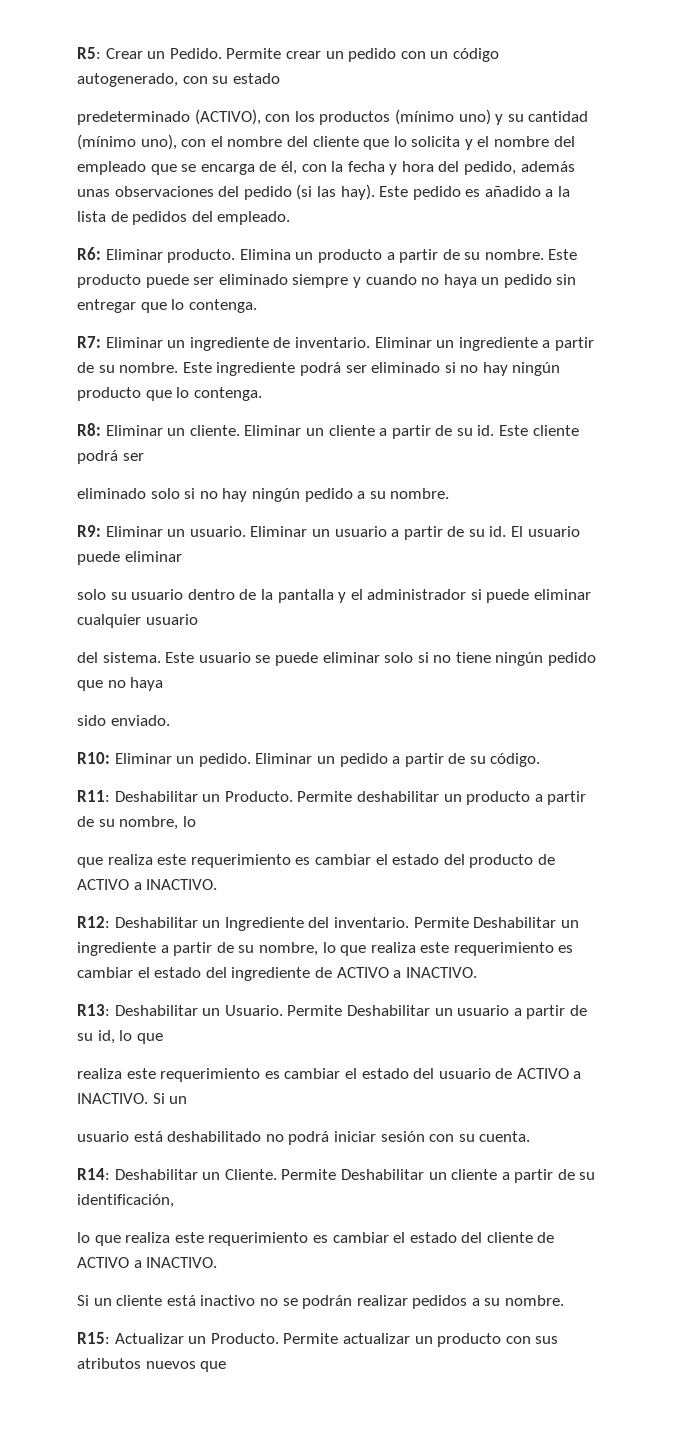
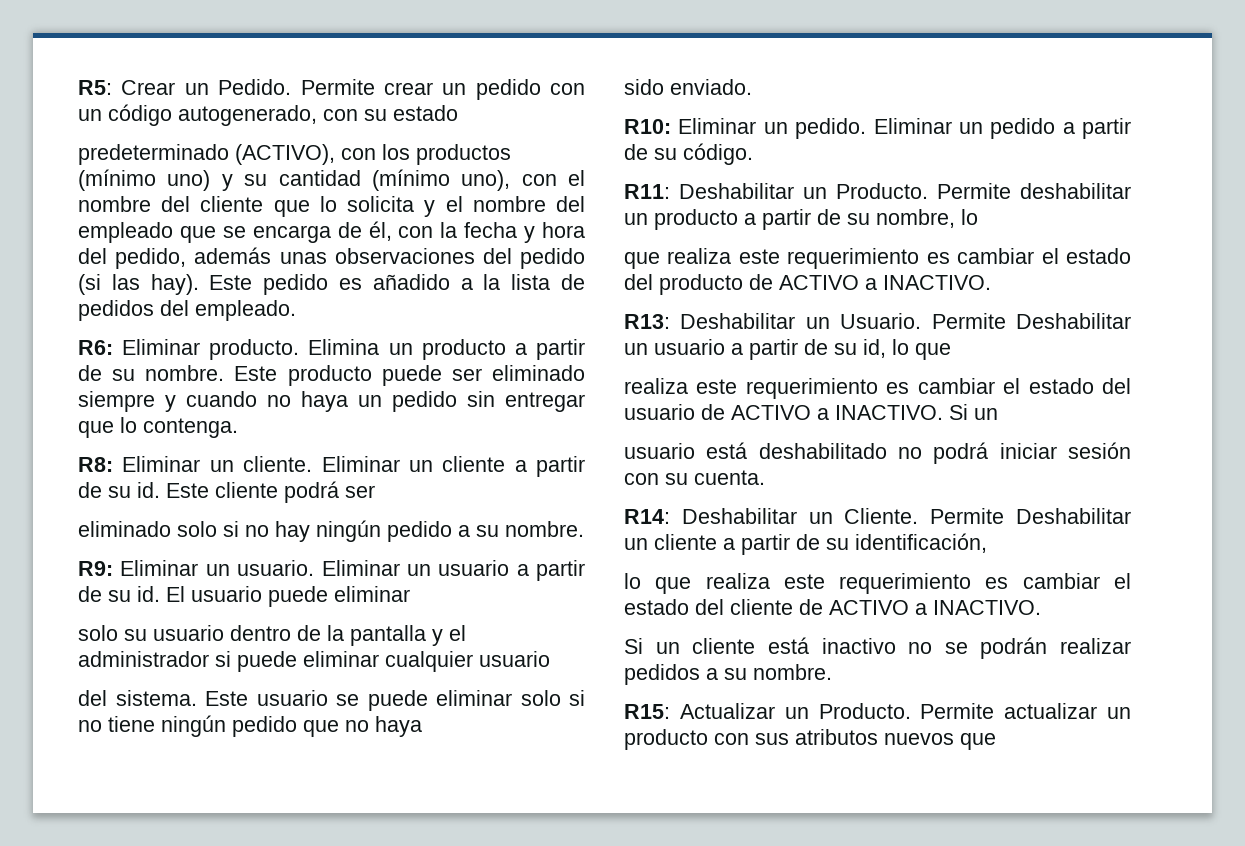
- R7: Eliminar un ingrediente de inventario. Eliminar un ingrediente a partir de su nombre. Este ingrediente podrá ser eliminado si no hay ningún producto que lo contenga.
- R12: Deshabilitar un Ingrediente del inventario. Permite Deshabilitar un ingrediente a partir de su nombre, lo que realiza este requerimiento es cambiar el estado del ingrediente de ACTIVO a INACTIVO.

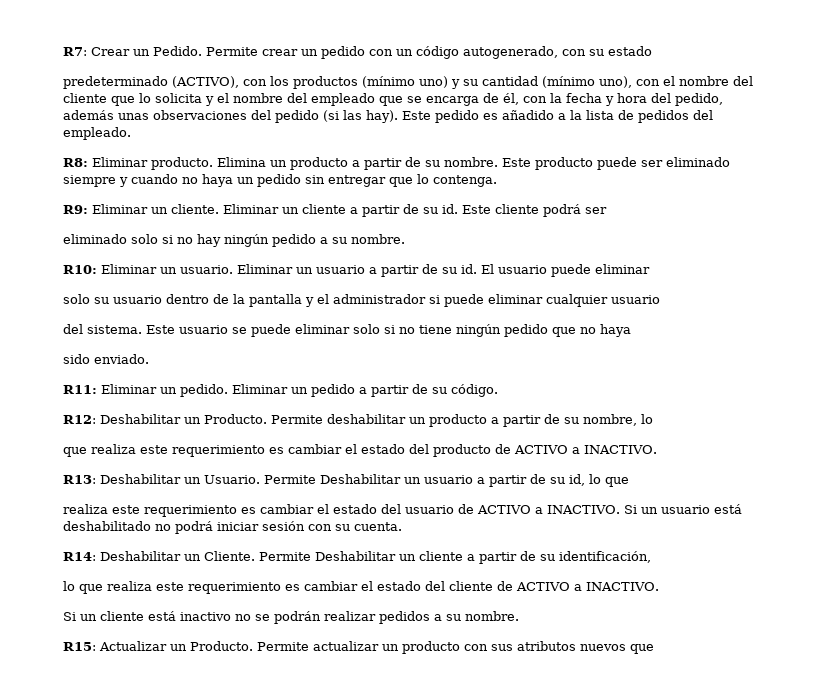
- R5: Crear un Pedido.
+ R7: Crear un Pedido.
- R6: Eliminar producto.
+ R8: Eliminar producto.
- R8: Eliminar un cliente.
+ R9: Eliminar un cliente.
- R9: Eliminar un usuario.
+ R10: Eliminar un usuario.
- R10: Eliminar un pedido.
+ R11: Eliminar un pedido.
- R11: Deshabilitar un Producto.
+ R12: Deshabilitar un Producto.
- realiza este requerimiento es cambiar el estado del usuario de ACTIVO a INACTIVO. Si un
- usuario está deshabilitado no podrá iniciar sesión con su cuenta.
+ realiza este requerimiento es cambiar el estado del usuario de ACTIVO a INACTIVO. Si un usuario está deshabilitado no podrá iniciar sesión con su cuenta.

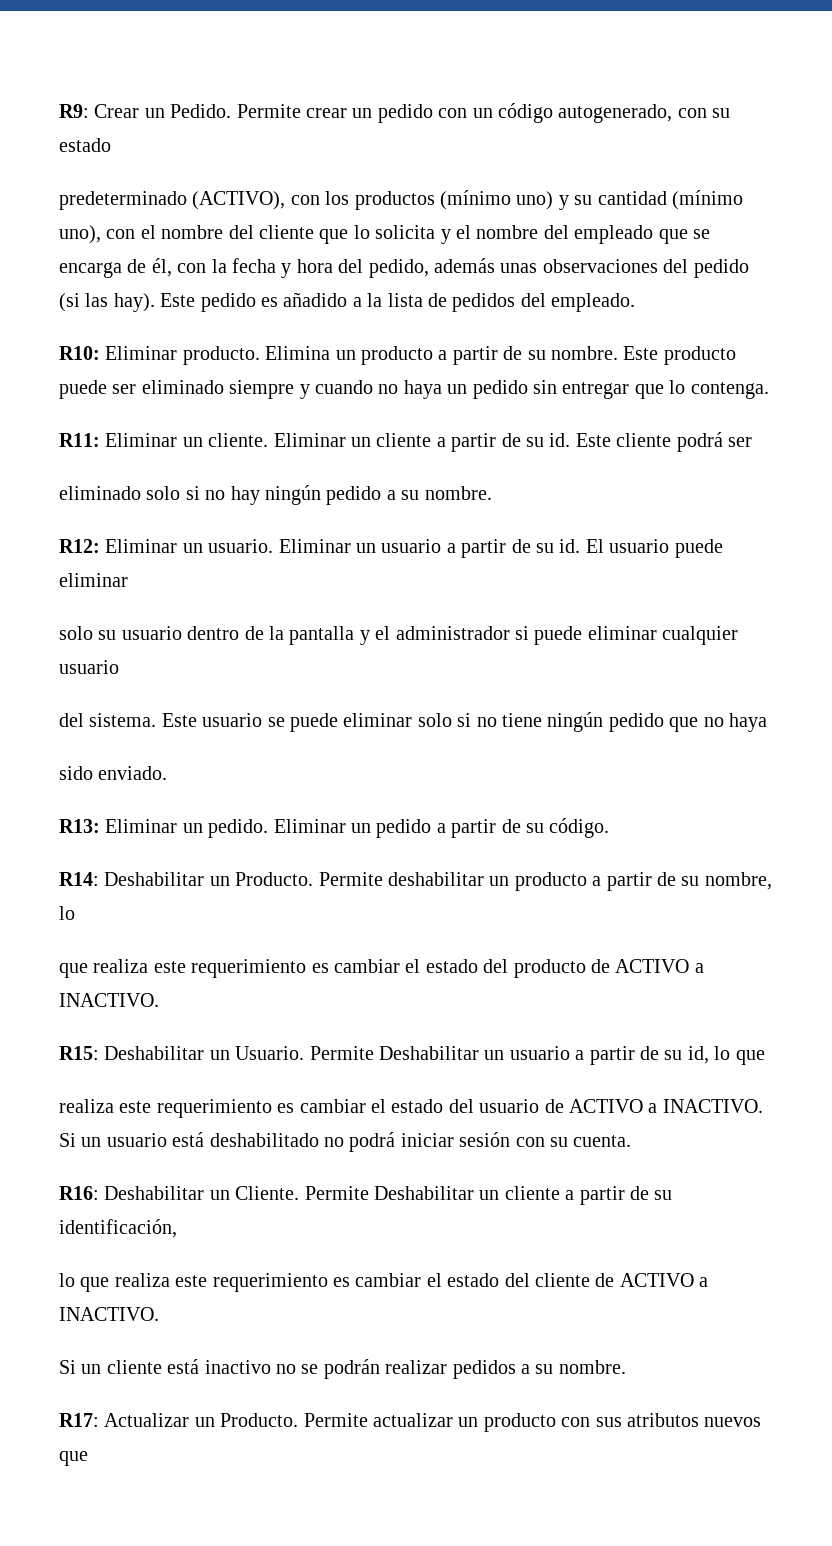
- R7: Crear un Pedido.
+ R9: Crear un Pedido.
- R8: Eliminar producto.
+ R10: Eliminar producto.
- R9: Eliminar un cliente.
+ R11: Eliminar un cliente.
- R10: Eliminar un usuario.
+ R12: Eliminar un usuario.
- R11: Eliminar un pedido.
+ R13: Eliminar un pedido.
- R12: Deshabilitar un Producto.
+ R14: Deshabilitar un Producto.
- R13: Deshabilitar un Usuario.
+ R15: Deshabilitar un Usuario.
- R14: Deshabilitar un Cliente.
+ R16: Deshabilitar un Cliente.
- R15: Actualizar un Producto.
+ R17: Actualizar un Producto.

